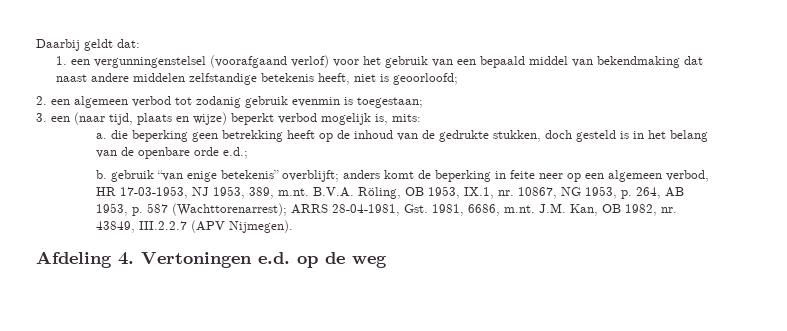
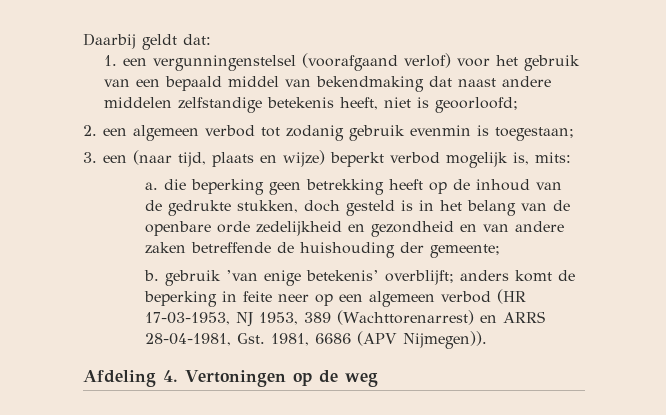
- a. die beperking geen betrekking heeft op de inhoud van de gedrukte stukken, doch gesteld is in het belang van de openbare orde e.d.;
+ a. die beperking geen betrekking heeft op de inhoud van de gedrukte stukken, doch gesteld is in het belang van de openbare orde zedelijkheid en gezondheid en van andere zaken betreffende de huishouding der gemeente;
- b. gebruik “van enige betekenis” overblijft; anders komt de beperking in feite neer op een algemeen verbod, HR 17-03-1953, NJ 1953, 389, m.nt. B.V.A. Röling, OB 1953, IX.1, nr. 10867, NG 1953, p. 264, AB 1953, p. 587 (Wachttorenarrest); ARRS 28-04-1981, Gst. 1981, 6686, m.nt. J.M. Kan, OB 1982, nr. 43849, III.2.2.7 (APV Nijmegen).
+ b. gebruik ’van enige betekenis’ overblijft; anders komt de beperking in feite neer op een algemeen verbod (HR 17-03-1953, NJ 1953, 389 (Wachttorenarrest) en ARRS 28-04-1981, Gst. 1981, 6686 (APV Nijmegen)).
- Afdeling 4. Vertoningen e.d. op de weg
+ Afdeling 4. Vertoningen op de weg

